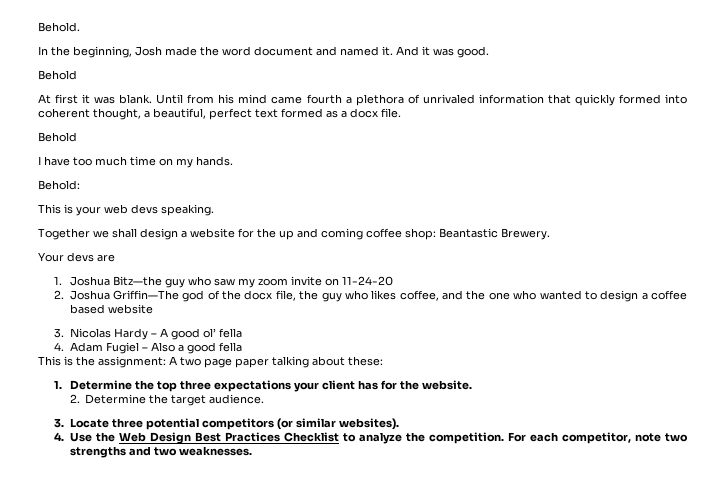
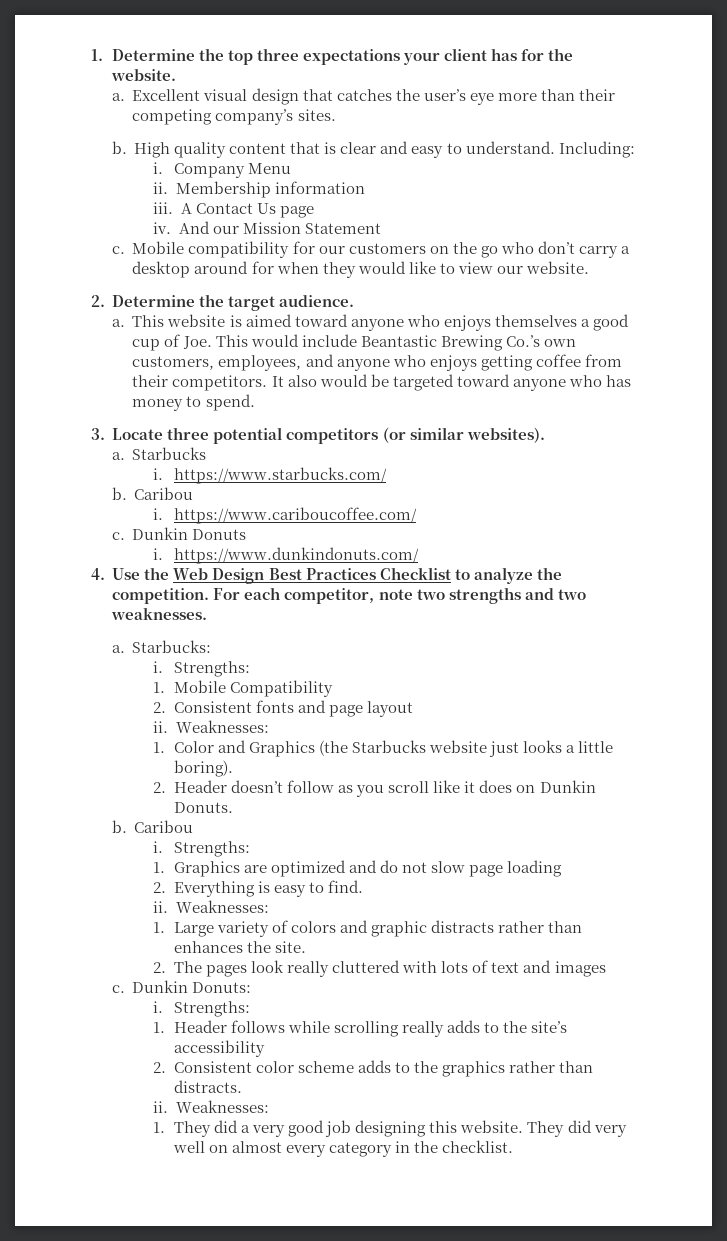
- Behold.
- In the beginning, Josh made the word document and named it. And it was good.
- Behold
- At first it was blank. Until from his mind came fourth a plethora of unrivaled information that quickly formed into coherent thought, a beautiful, perfect text formed as a docx file.
- Behold
- I have too much time on my hands.
- Behold:
- This is your web devs speaking.
- Together we shall design a website for the up and coming coffee shop: Beantastic Brewery.
- Your devs are
- 1. Joshua Bitz—the guy who saw my zoom invite on 11-24-20
- 2. Joshua Griffin—The god of the docx file, the guy who likes coffee, and the one who wanted to design a coffee based website
- 3. Nicolas Hardy – A good ol’ fella
- 4. Adam Fugiel – Also a good fella
- This is the assignment: A two page paper talking about these:
+ a. Excellent visual design that catches the user’s eye more than their competing company’s sites.
+ b. High quality content that is clear and easy to understand. Including:
+ i. Company Menu
+ ii. Membership information
+ iii. A Contact Us page
+ iv. And our Mission Statement
+ c. Mobile compatibility for our customers on the go who don’t carry a desktop around for when they would like to view our website.
  2. Determine the target audience.
+ a. This website is aimed toward anyone who enjoys themselves a good cup of Joe. This would include Beantastic Brewing Co.’s own customers, employees, and anyone who enjoys getting coffee from their competitors. It also would be targeted toward anyone who has money to spend.
+ a. Starbucks
+ i. https://www.starbucks.com/
+ b. Caribou
+ i. https://www.cariboucoffee.com/
+ c. Dunkin Donuts
+ i. https://www.dunkindonuts.com/
+ a. Starbucks:
+ i. Strengths:
+ 1. Mobile Compatibility
+ 2. Consistent fonts and page layout
+ ii. Weaknesses:
+ 1. Color and Graphics (the Starbucks website just looks a little boring).
+ 2. Header doesn’t follow as you scroll like it does on Dunkin Donuts.
+ b. Caribou
+ i. Strengths:
+ 1. Graphics are optimized and do not slow page loading
+ 2. Everything is easy to find.
+ ii. Weaknesses:
+ 1. Large variety of colors and graphic distracts rather than enhances the site.
+ 2. The pages look really cluttered with lots of text and images
+ c. Dunkin Donuts:
+ i. Strengths:
+ 1. Header follows while scrolling really adds to the site’s accessibility
+ 2. Consistent color scheme adds to the graphics rather than distracts.
+ ii. Weaknesses:
+ 1. They did a very good job designing this website. They did very well on almost every category in the checklist.

